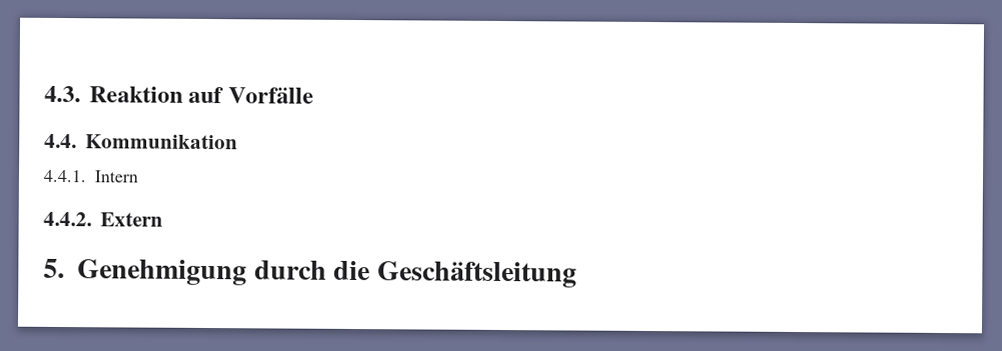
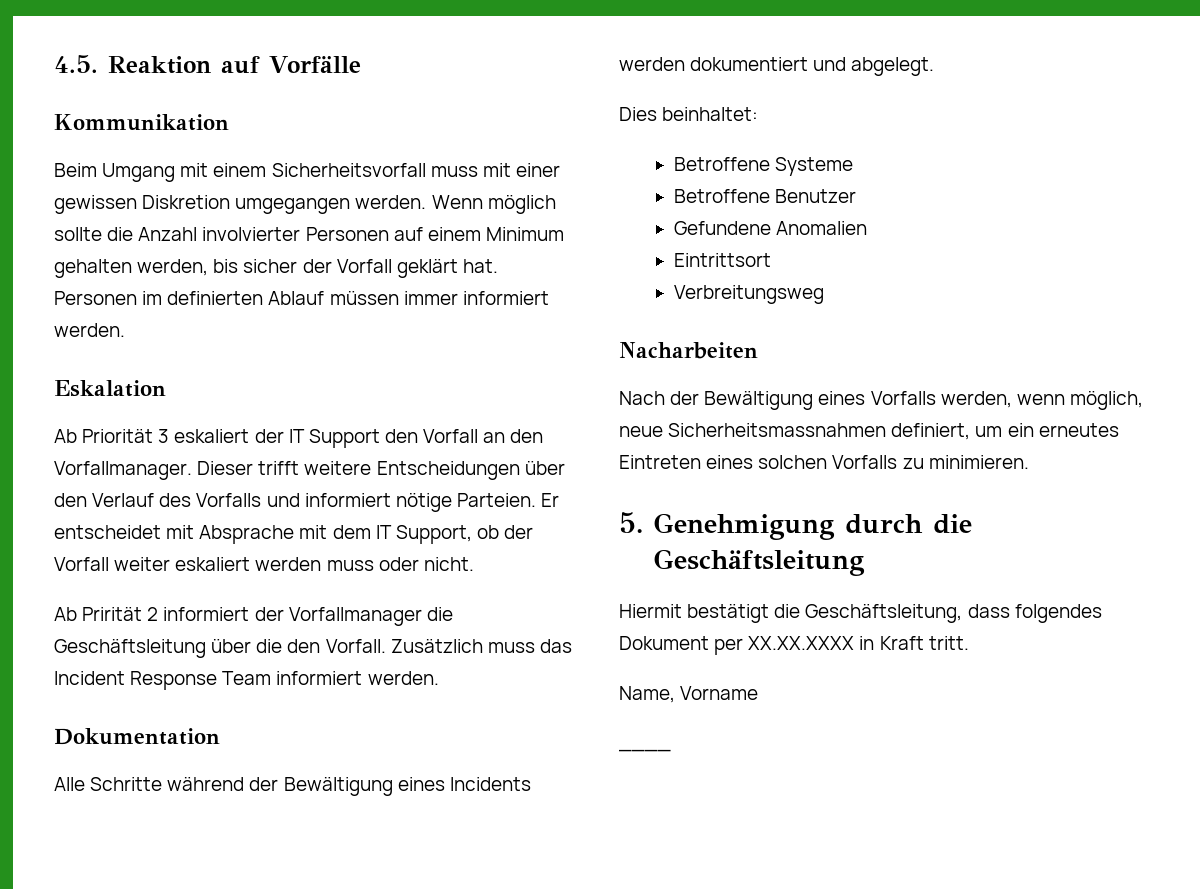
- 4.3. Reaktion auf Vorfälle
+ 4.5. Reaktion auf Vorfälle
- 4.4. Kommunikation
+ Kommunikation
- 4.4.1. Intern
- 4.4.2. Extern
+ Beim Umgang mit einem Sicherheitsvorfall muss mit einer gewissen Diskretion umgegangen werden. Wenn möglich sollte die Anzahl involvierter Personen auf einem Minimum gehalten werden, bis sicher der Vorfall geklärt hat. Personen im definierten Ablauf müssen immer informiert werden.
+ Eskalation
+ Ab Priorität 3 eskaliert der IT Support den Vorfall an den Vorfallmanager. Dieser trifft weitere Entscheidungen über den Verlauf des Vorfalls und informiert nötige Parteien. Er entscheidet mit Absprache mit dem IT Support, ob der Vorfall weiter eskaliert werden muss oder nicht.
+ Ab Prirität 2 informiert der Vorfallmanager die Geschäftsleitung über die den Vorfall. Zusätzlich muss das Incident Response Team informiert werden.
+ Dokumentation
+ Alle Schritte während der Bewältigung eines Incidents werden dokumentiert und abgelegt.
+ Dies beinhaltet:
+ Betroffene Systeme
+ Betroffene Benutzer
+ Gefundene Anomalien
+ Eintrittsort
+ Verbreitungsweg
+ Nacharbeiten
+ Nach der Bewältigung eines Vorfalls werden, wenn möglich, neue Sicherheitsmassnahmen definiert, um ein erneutes Eintreten eines solchen Vorfalls zu minimieren.
+ Hiermit bestätigt die Geschäftsleitung, dass folgendes Dokument per XX.XX.XXXX in Kraft tritt.
+ Name, Vorname
+ ____

